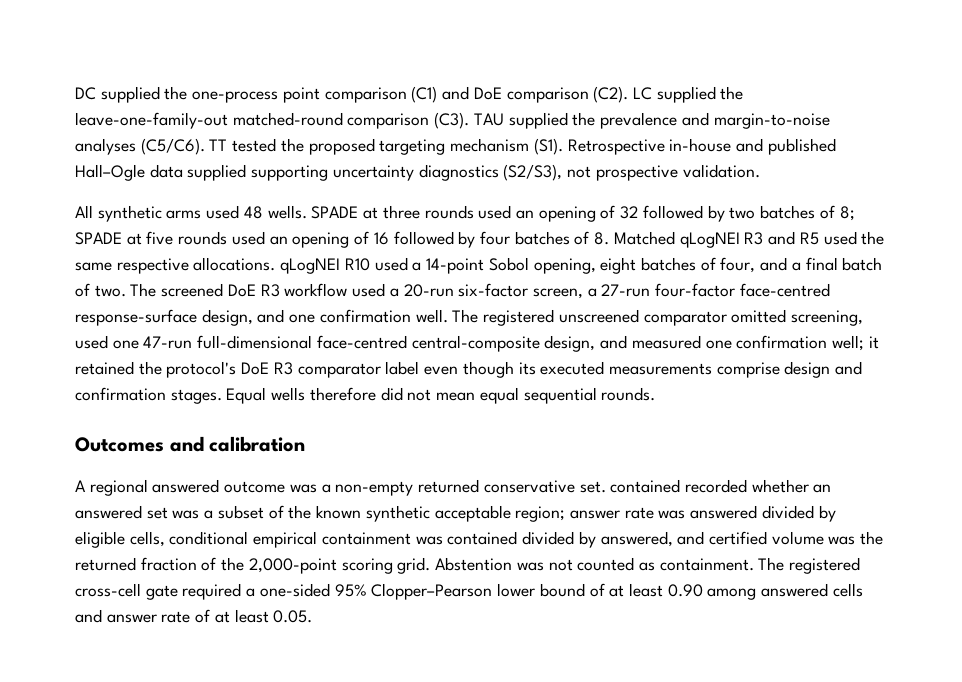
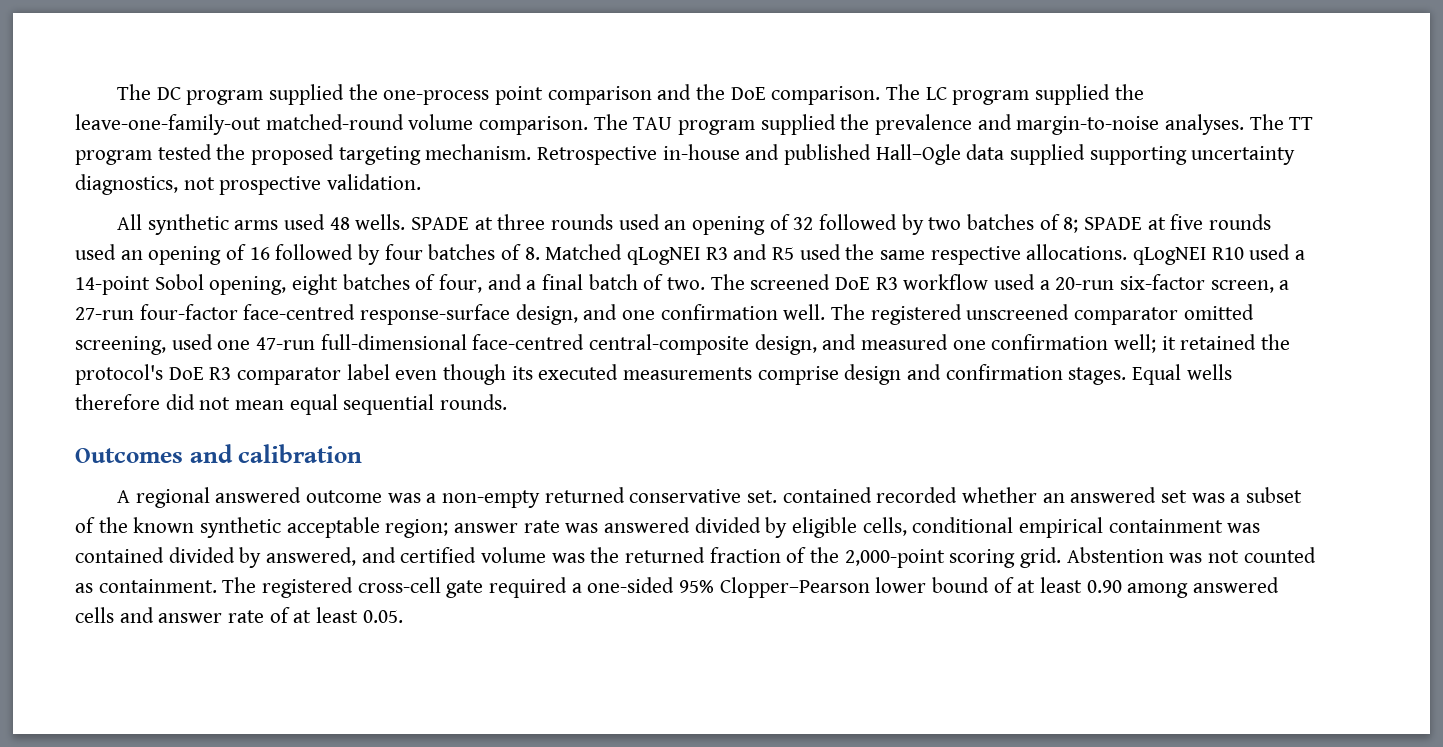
- DC supplied the one-process point comparison (C1) and DoE comparison (C2). LC supplied the leave-one-family-out matched-round comparison (C3). TAU supplied the prevalence and margin-to-noise analyses (C5/C6). TT tested the proposed targeting mechanism (S1). Retrospective in-house and published Hall–Ogle data supplied supporting uncertainty diagnostics (S2/S3), not prospective validation.
+ The DC program supplied the one-process point comparison and the DoE comparison. The LC program supplied the leave-one-family-out matched-round volume comparison. The TAU program supplied the prevalence and margin-to-noise analyses. The TT program tested the proposed targeting mechanism. Retrospective in-house and published Hall–Ogle data supplied supporting uncertainty diagnostics, not prospective validation.

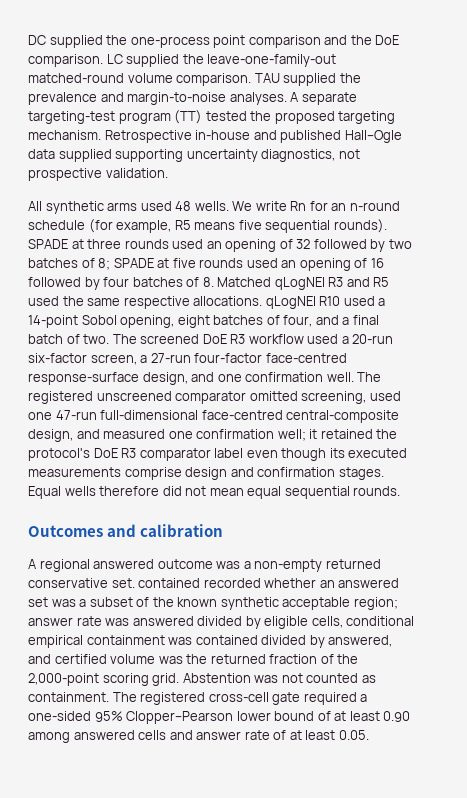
- The DC program supplied the one-process point comparison and the DoE comparison.
+ DC supplied the one-process point comparison and the DoE comparison.
- The LC program supplied the leave-one-family-out matched-round volume comparison.
+ LC supplied the leave-one-family-out matched-round volume comparison.
- The TAU program supplied the prevalence and margin-to-noise analyses.
+ TAU supplied the prevalence and margin-to-noise analyses.
- The TT program tested the proposed targeting mechanism.
+ A separate targeting-test program (TT) tested the proposed targeting mechanism.
+ We write Rn for an n-round schedule (for example, R5 means five sequential rounds).

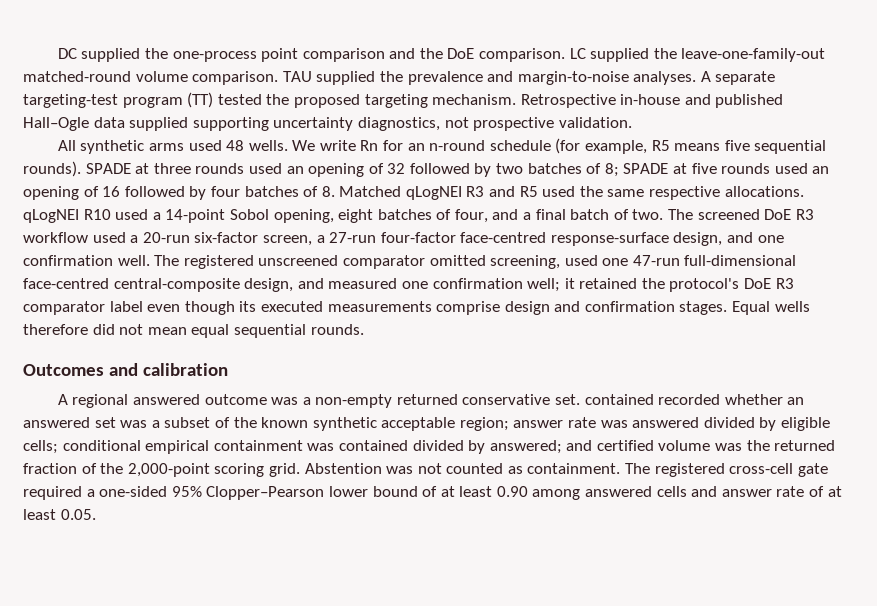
- A regional answered outcome was a non-empty returned conservative set. contained recorded whether an answered set was a subset of the known synthetic acceptable region; answer rate was answered divided by eligible cells, conditional empirical containment was contained divided by answered, and certified volume was the returned fraction of the 2,000-point scoring grid.
+ A regional answered outcome was a non-empty returned conservative set. contained recorded whether an answered set was a subset of the known synthetic acceptable region; answer rate was answered divided by eligible cells; conditional empirical containment was contained divided by answered; and certified volume was the returned fraction of the 2,000-point scoring grid.

